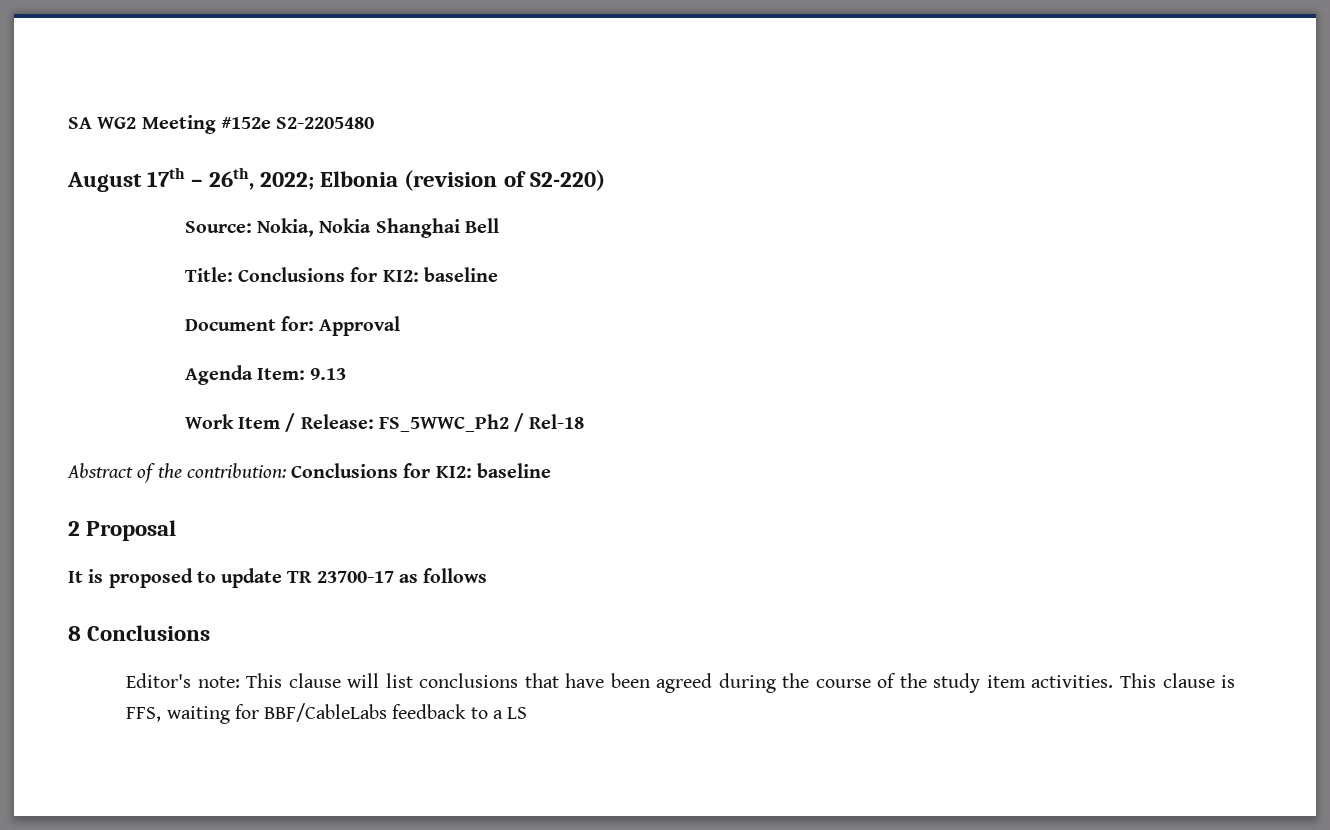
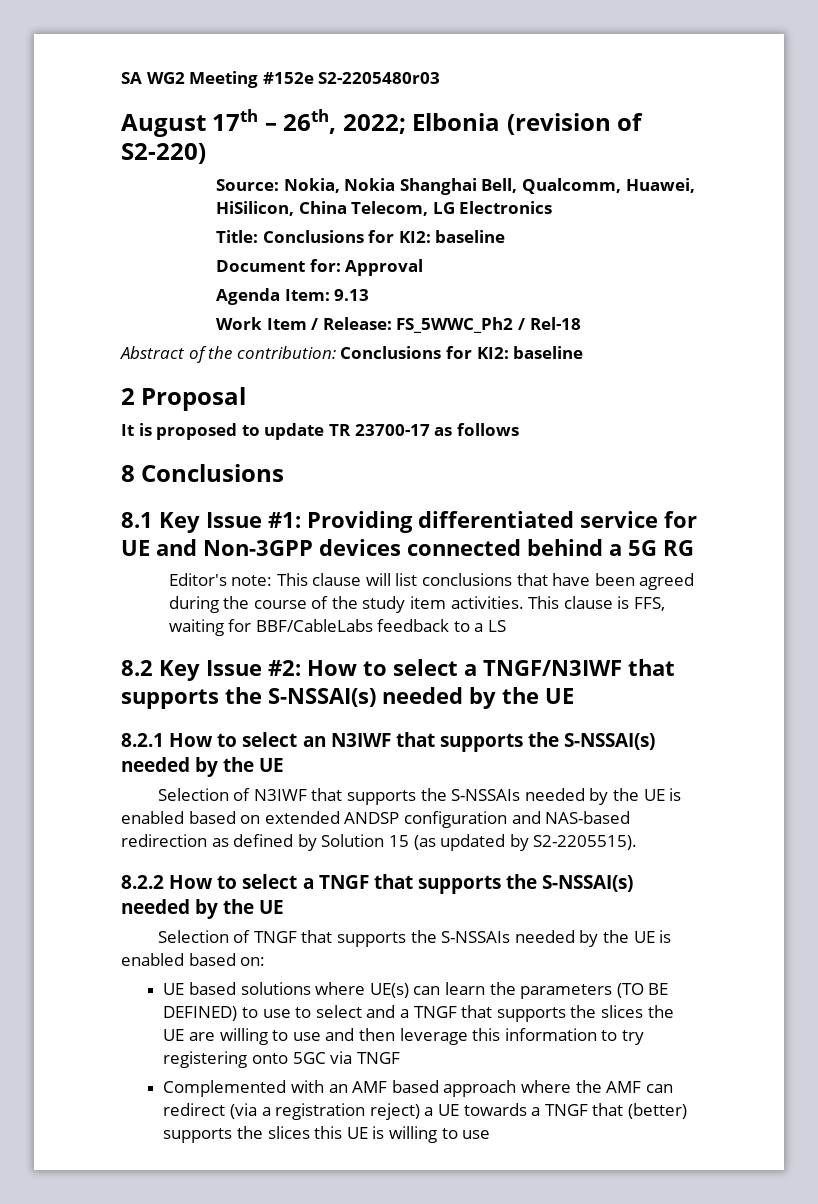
- SA WG2 Meeting #152e S2-2205480
+ SA WG2 Meeting #152e S2-2205480r03
- Source: Nokia, Nokia Shanghai Bell
+ Source: Nokia, Nokia Shanghai Bell, Qualcomm, Huawei, HiSilicon, China Telecom, LG Electronics
+ 8.1 Key Issue #1: Providing differentiated service for UE and Non-3GPP devices connected behind a 5G RG
+ 8.2 Key Issue #2: How to select a TNGF/N3IWF that supports the S-NSSAI(s) needed by the UE
+ 8.2.1 How to select an N3IWF that supports the S-NSSAI(s) needed by the UE
+ Selection of N3IWF that supports the S-NSSAIs needed by the UE is enabled based on extended ANDSP configuration and NAS-based redirection as defined by Solution 15 (as updated by S2-2205515).
+ 8.2.2 How to select a TNGF that supports the S-NSSAI(s) needed by the UE
+ Selection of TNGF that supports the S-NSSAIs needed by the UE is enabled based on:
+ UE based solutions where UE(s) can learn the parameters (TO BE DEFINED) to use to select and a TNGF that supports the slices the UE are willing to use and then leverage this information to try registering onto 5GC via TNGF
+ Complemented with an AMF based approach where the AMF can redirect (via a registration reject) a UE towards a TNGF that (better) supports the slices this UE is willing to use

